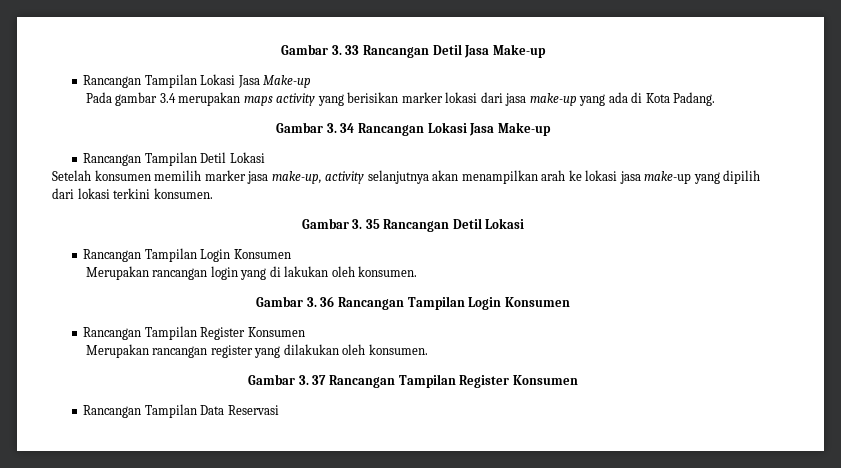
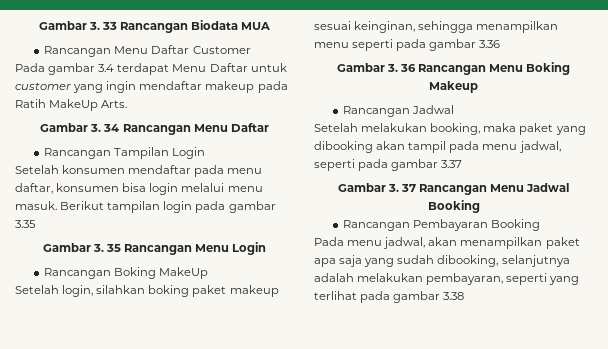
- Gambar 3. 33 Rancangan Detil Jasa Make-up
- Rancangan Tampilan Lokasi Jasa Make-up
- Pada gambar 3.4 merupakan maps activity yang berisikan marker lokasi dari jasa make-up yang ada di Kota Padang.
+ Gambar 3. 33 Rancangan Biodata MUA
+ Rancangan Menu Daftar Customer
+ Pada gambar 3.4 terdapat Menu Daftar untuk customer yang ingin mendaftar makeup pada Ratih MakeUp Arts.
- Gambar 3. 34 Rancangan Lokasi Jasa Make-up
- Rancangan Tampilan Detil Lokasi
+ Gambar 3. 34 Rancangan Menu Daftar
+ Rancangan Tampilan Login
- Setelah konsumen memilih marker jasa make-up, activity selanjutnya akan menampilkan arah ke lokasi jasa make-up yang dipilih dari lokasi terkini konsumen.
+ Setelah konsumen mendaftar pada menu daftar, konsumen bisa login melalui menu masuk. Berikut tampilan login pada gambar 3.35
- Gambar 3. 35 Rancangan Detil Lokasi
- Rancangan Tampilan Login Konsumen
- Merupakan rancangan login yang di lakukan oleh konsumen.
- Gambar 3. 36 Rancangan Tampilan Login Konsumen
- Rancangan Tampilan Register Konsumen
- Merupakan rancangan register yang dilakukan oleh konsumen.
- Gambar 3. 37 Rancangan Tampilan Register Konsumen
- Rancangan Tampilan Data Reservasi
+ Gambar 3. 35 Rancangan Menu Login
+ Rancangan Boking MakeUp
+ Setelah login, silahkan boking paket makeup sesuai keinginan, sehingga menampilkan menu seperti pada gambar 3.36
+ Gambar 3. 36 Rancangan Menu Boking Makeup
+ Rancangan Jadwal
+ Setelah melakukan booking, maka paket yang dibooking akan tampil pada menu jadwal, seperti pada gambar 3.37
+ Gambar 3. 37 Rancangan Menu Jadwal Booking
+ Rancangan Pembayaran Booking
+ Pada menu jadwal, akan menampilkan paket apa saja yang sudah dibooking, selanjutnya adalah melakukan pembayaran, seperti yang terlihat pada gambar 3.38

